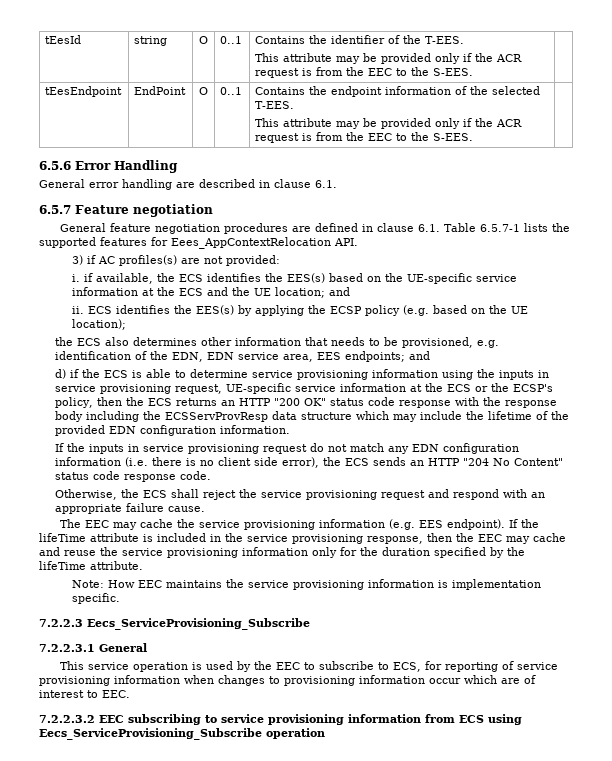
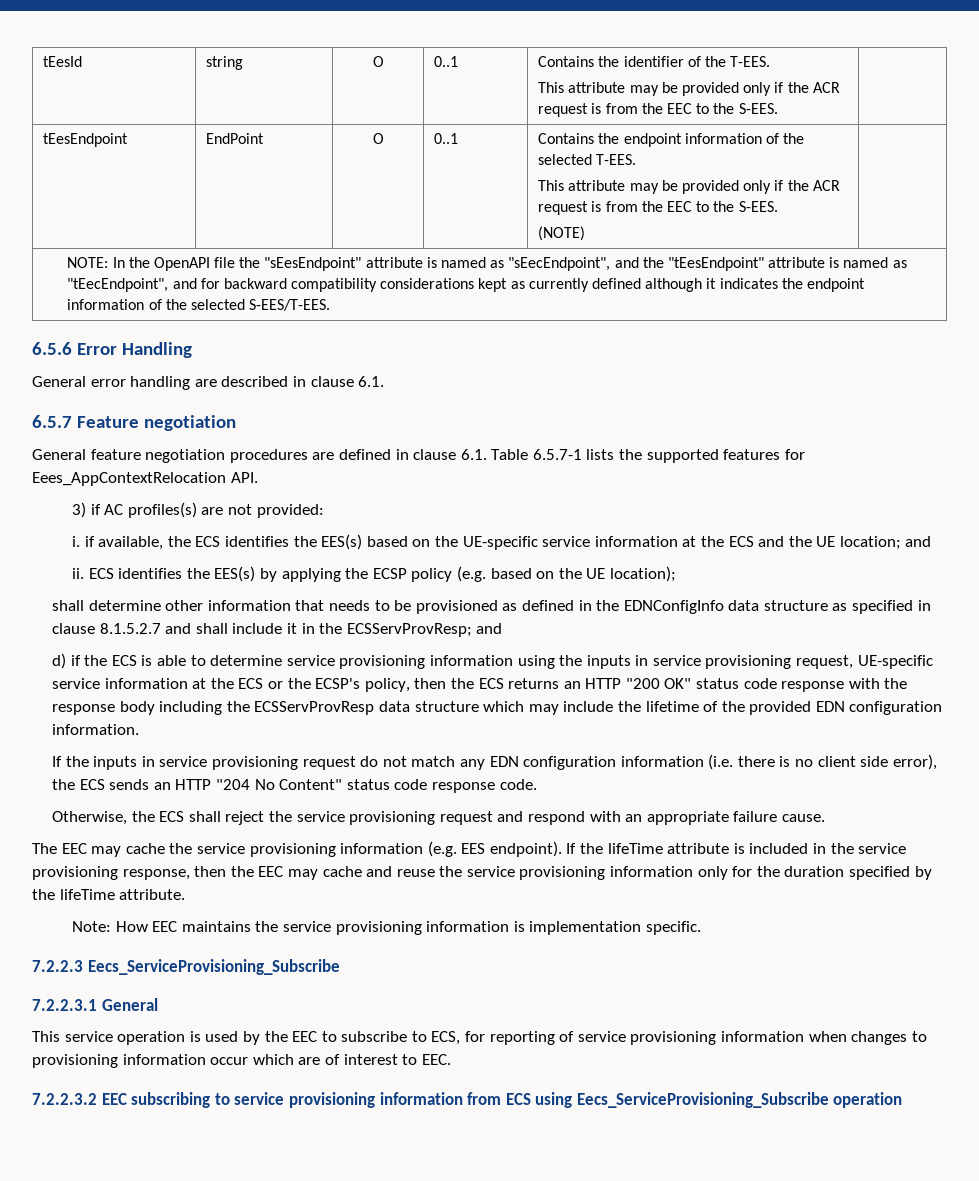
  tEesEndpoint | EndPoint | O | 0..1 | Contains the endpoint information of the selected T-EES.
- This attribute may be provided only if the ACR request is from the EEC to the S-EES. |
+ This attribute may be provided only if the ACR request is from the EEC to the S-EES.
+ (NOTE) |
+ NOTE: In the OpenAPI file the "sEesEndpoint" attribute is named as "sEecEndpoint", and the "tEesEndpoint" attribute is named as "tEecEndpoint", and for backward compatibility considerations kept as currently defined although it indicates the endpoint information of the selected S-EES/T-EES.
- the ECS also determines other information that needs to be provisioned, e.g. identification of the EDN, EDN service area, EES endpoints; and
+ shall determine other information that needs to be provisioned as defined in the EDNConfigInfo data structure as specified in clause 8.1.5.2.7 and shall include it in the ECSServProvResp; and

